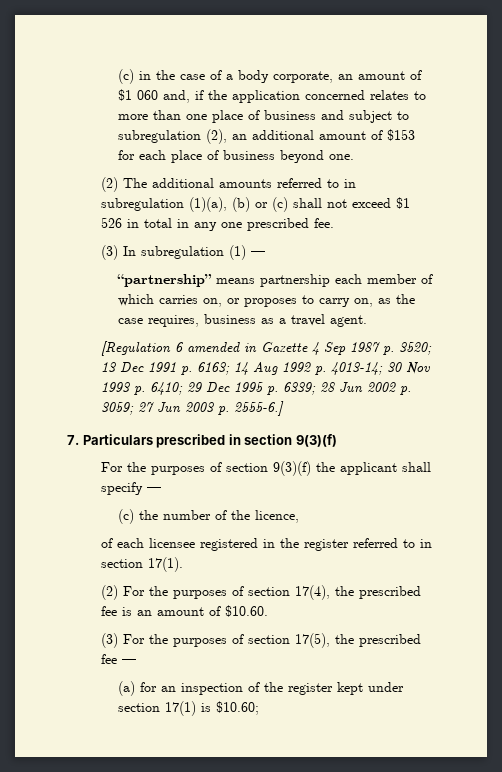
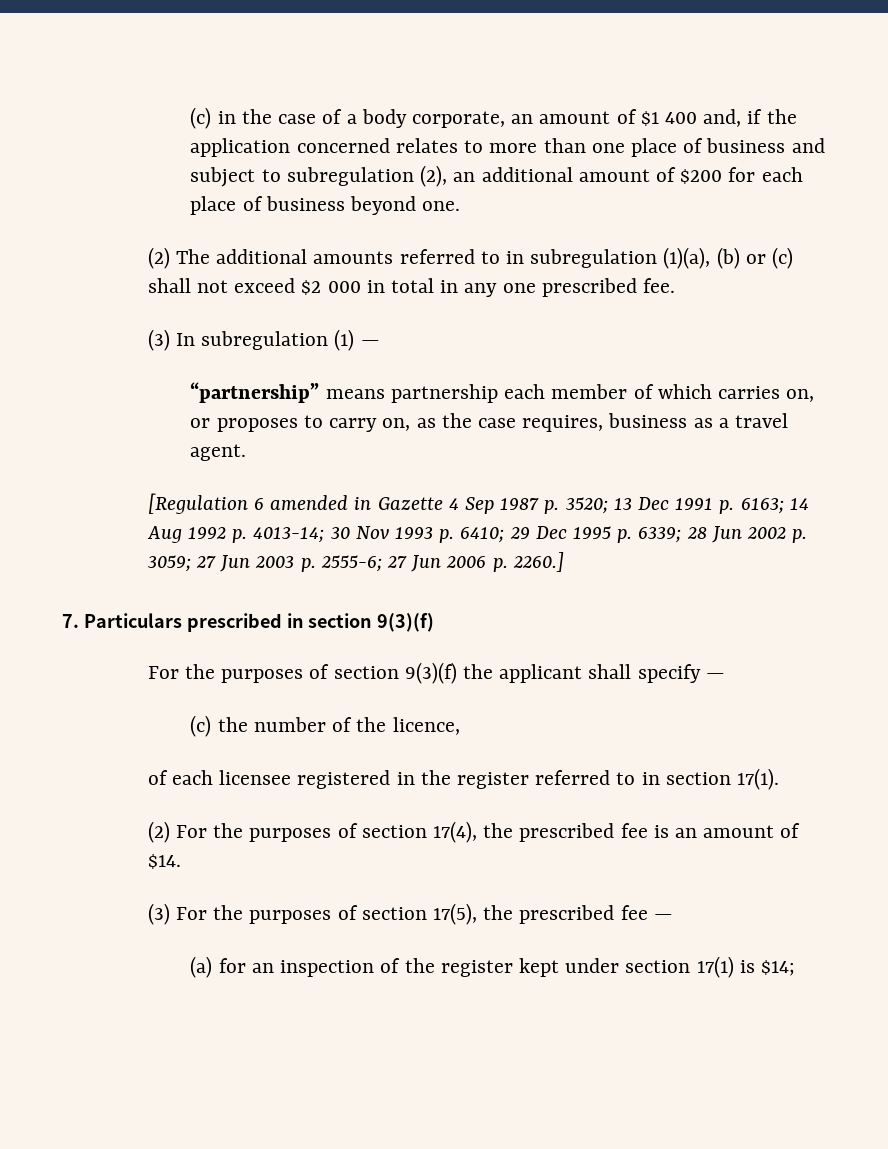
- (c) in the case of a body corporate, an amount of $1 060 and, if the application concerned relates to more than one place of business and subject to subregulation (2), an additional amount of $153 for each place of business beyond one.
+ (c) in the case of a body corporate, an amount of $1 400 and, if the application concerned relates to more than one place of business and subject to subregulation (2), an additional amount of $200 for each place of business beyond one.
- (2) The additional amounts referred to in subregulation (1)(a), (b) or (c) shall not exceed $1 526 in total in any one prescribed fee.
+ (2) The additional amounts referred to in subregulation (1)(a), (b) or (c) shall not exceed $2 000 in total in any one prescribed fee.
- [Regulation 6 amended in Gazette 4 Sep 1987 p. 3520; 13 Dec 1991 p. 6163; 14 Aug 1992 p. 4013-14; 30 Nov 1993 p. 6410; 29 Dec 1995 p. 6339; 28 Jun 2002 p. 3059; 27 Jun 2003 p. 2555-6.]
+ [Regulation 6 amended in Gazette 4 Sep 1987 p. 3520; 13 Dec 1991 p. 6163; 14 Aug 1992 p. 4013-14; 30 Nov 1993 p. 6410; 29 Dec 1995 p. 6339; 28 Jun 2002 p. 3059; 27 Jun 2003 p. 2555-6; 27 Jun 2006 p. 2260.]
- (2) For the purposes of section 17(4), the prescribed fee is an amount of $10.60.
+ (2) For the purposes of section 17(4), the prescribed fee is an amount of $14.
- (a) for an inspection of the register kept under section 17(1) is $10.60;
+ (a) for an inspection of the register kept under section 17(1) is $14;

